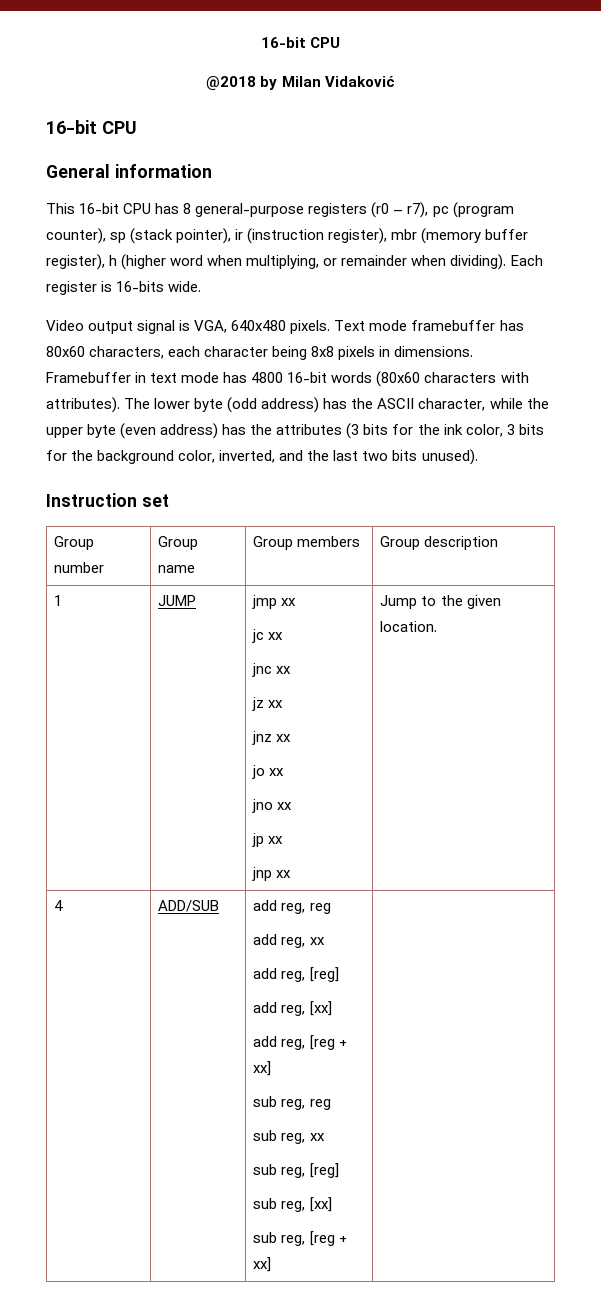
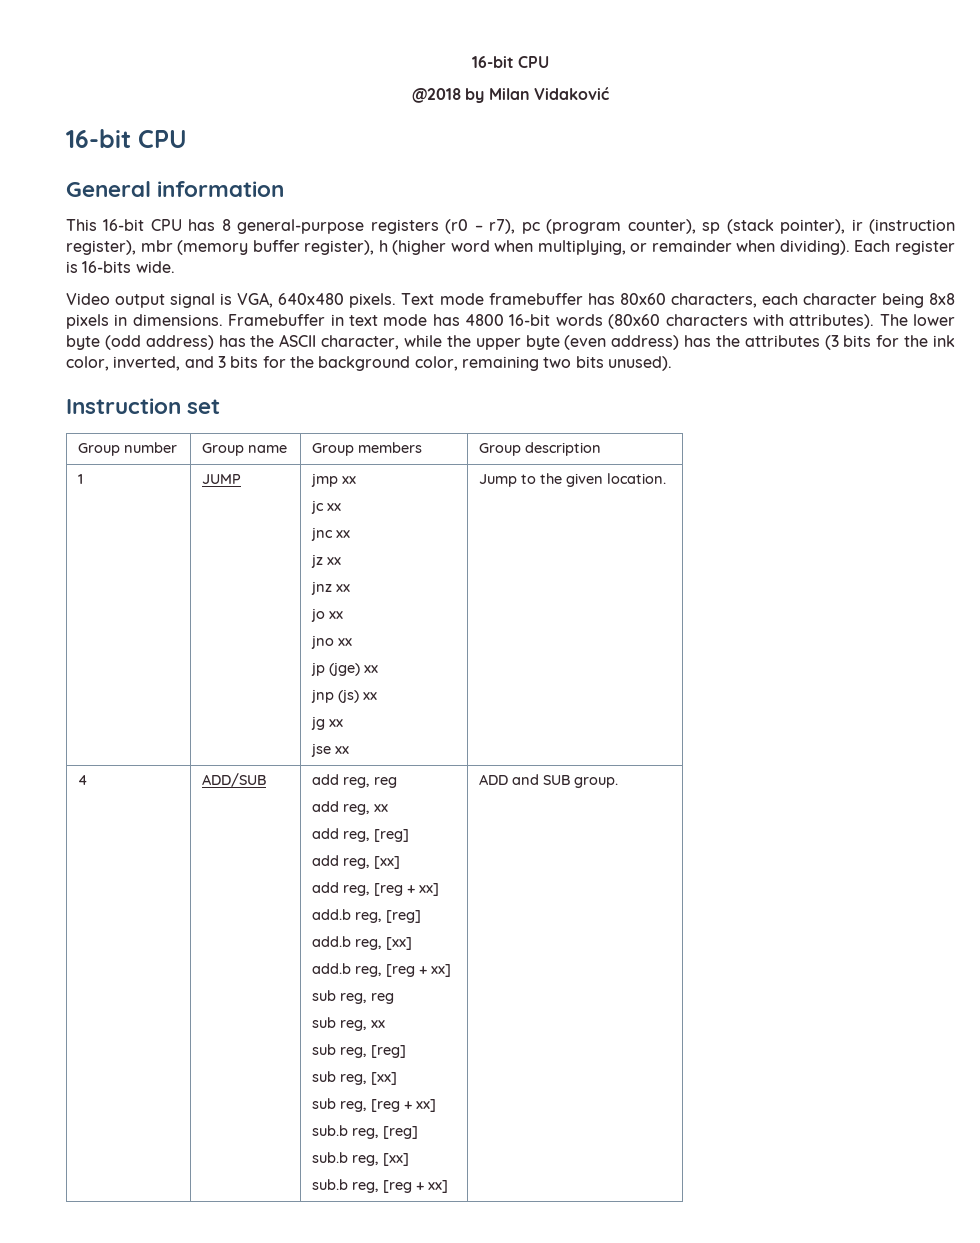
- The lower byte (odd address) has the ASCII character, while the upper byte (even address) has the attributes (3 bits for the ink color, 3 bits for the background color, inverted, and the last two bits unused).
+ The lower byte (odd address) has the ASCII character, while the upper byte (even address) has the attributes (3 bits for the ink color, inverted, and 3 bits for the background color, remaining two bits unused).
  1 | JUMP | jmp xx
  jc xx
  jnc xx
  jz xx
  jnz xx
  jo xx
  jno xx
- jp xx
- jnp xx | Jump to the given location.
+ jp (jge) xx
+ jnp (js) xx
+ jg xx
+ jse xx | Jump to the given location.
+ add.b reg, [reg]
+ add.b reg, [xx]
+ add.b reg, [reg + xx]
+ sub.b reg, [reg]
+ sub.b reg, [xx]
+ sub.b reg, [reg + xx] | ADD and SUB group.

